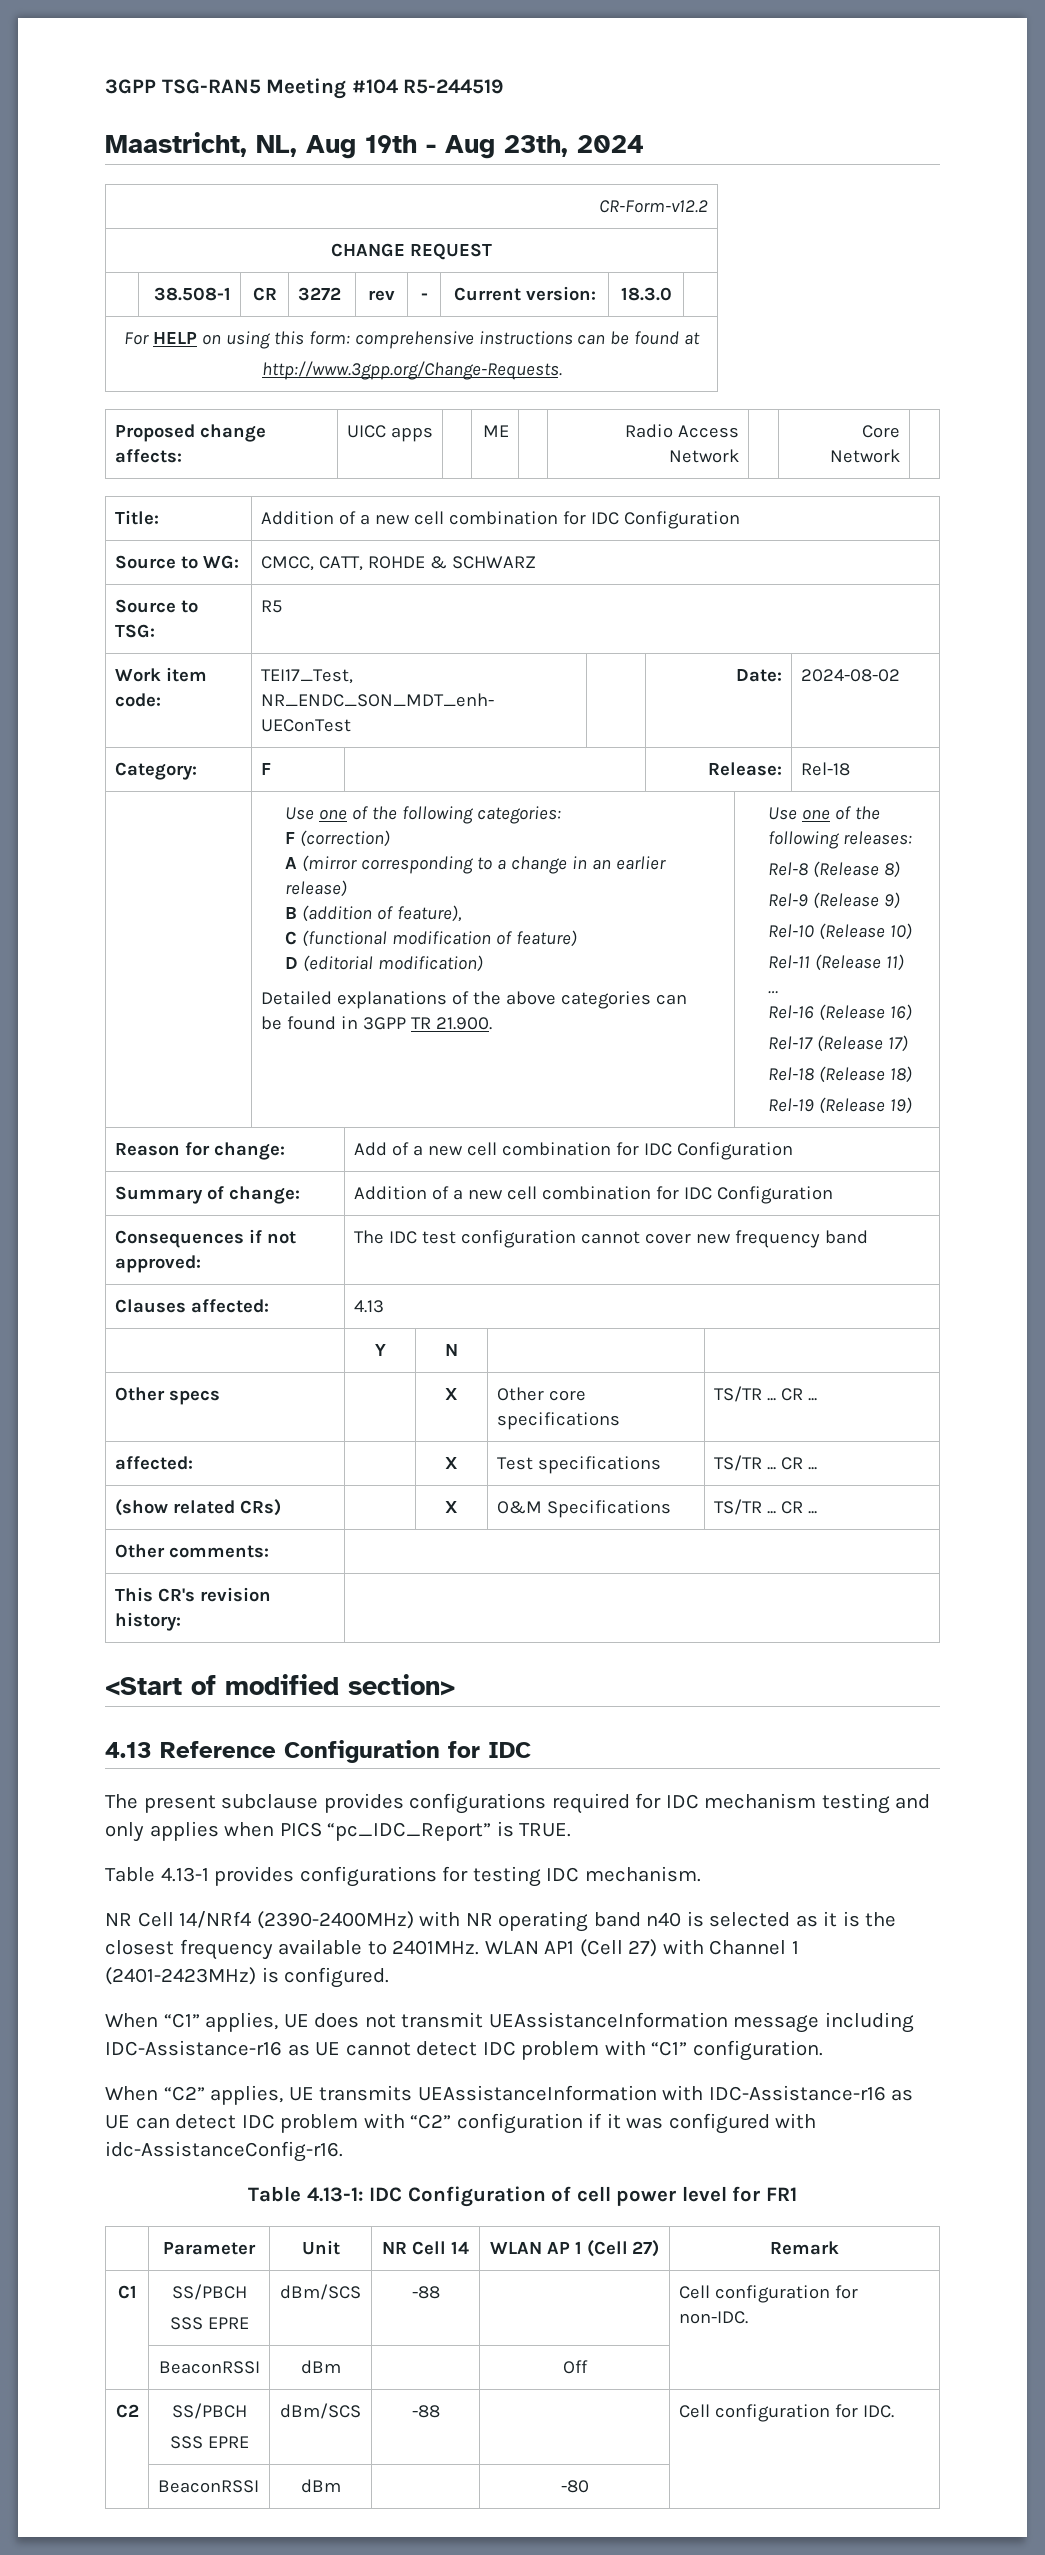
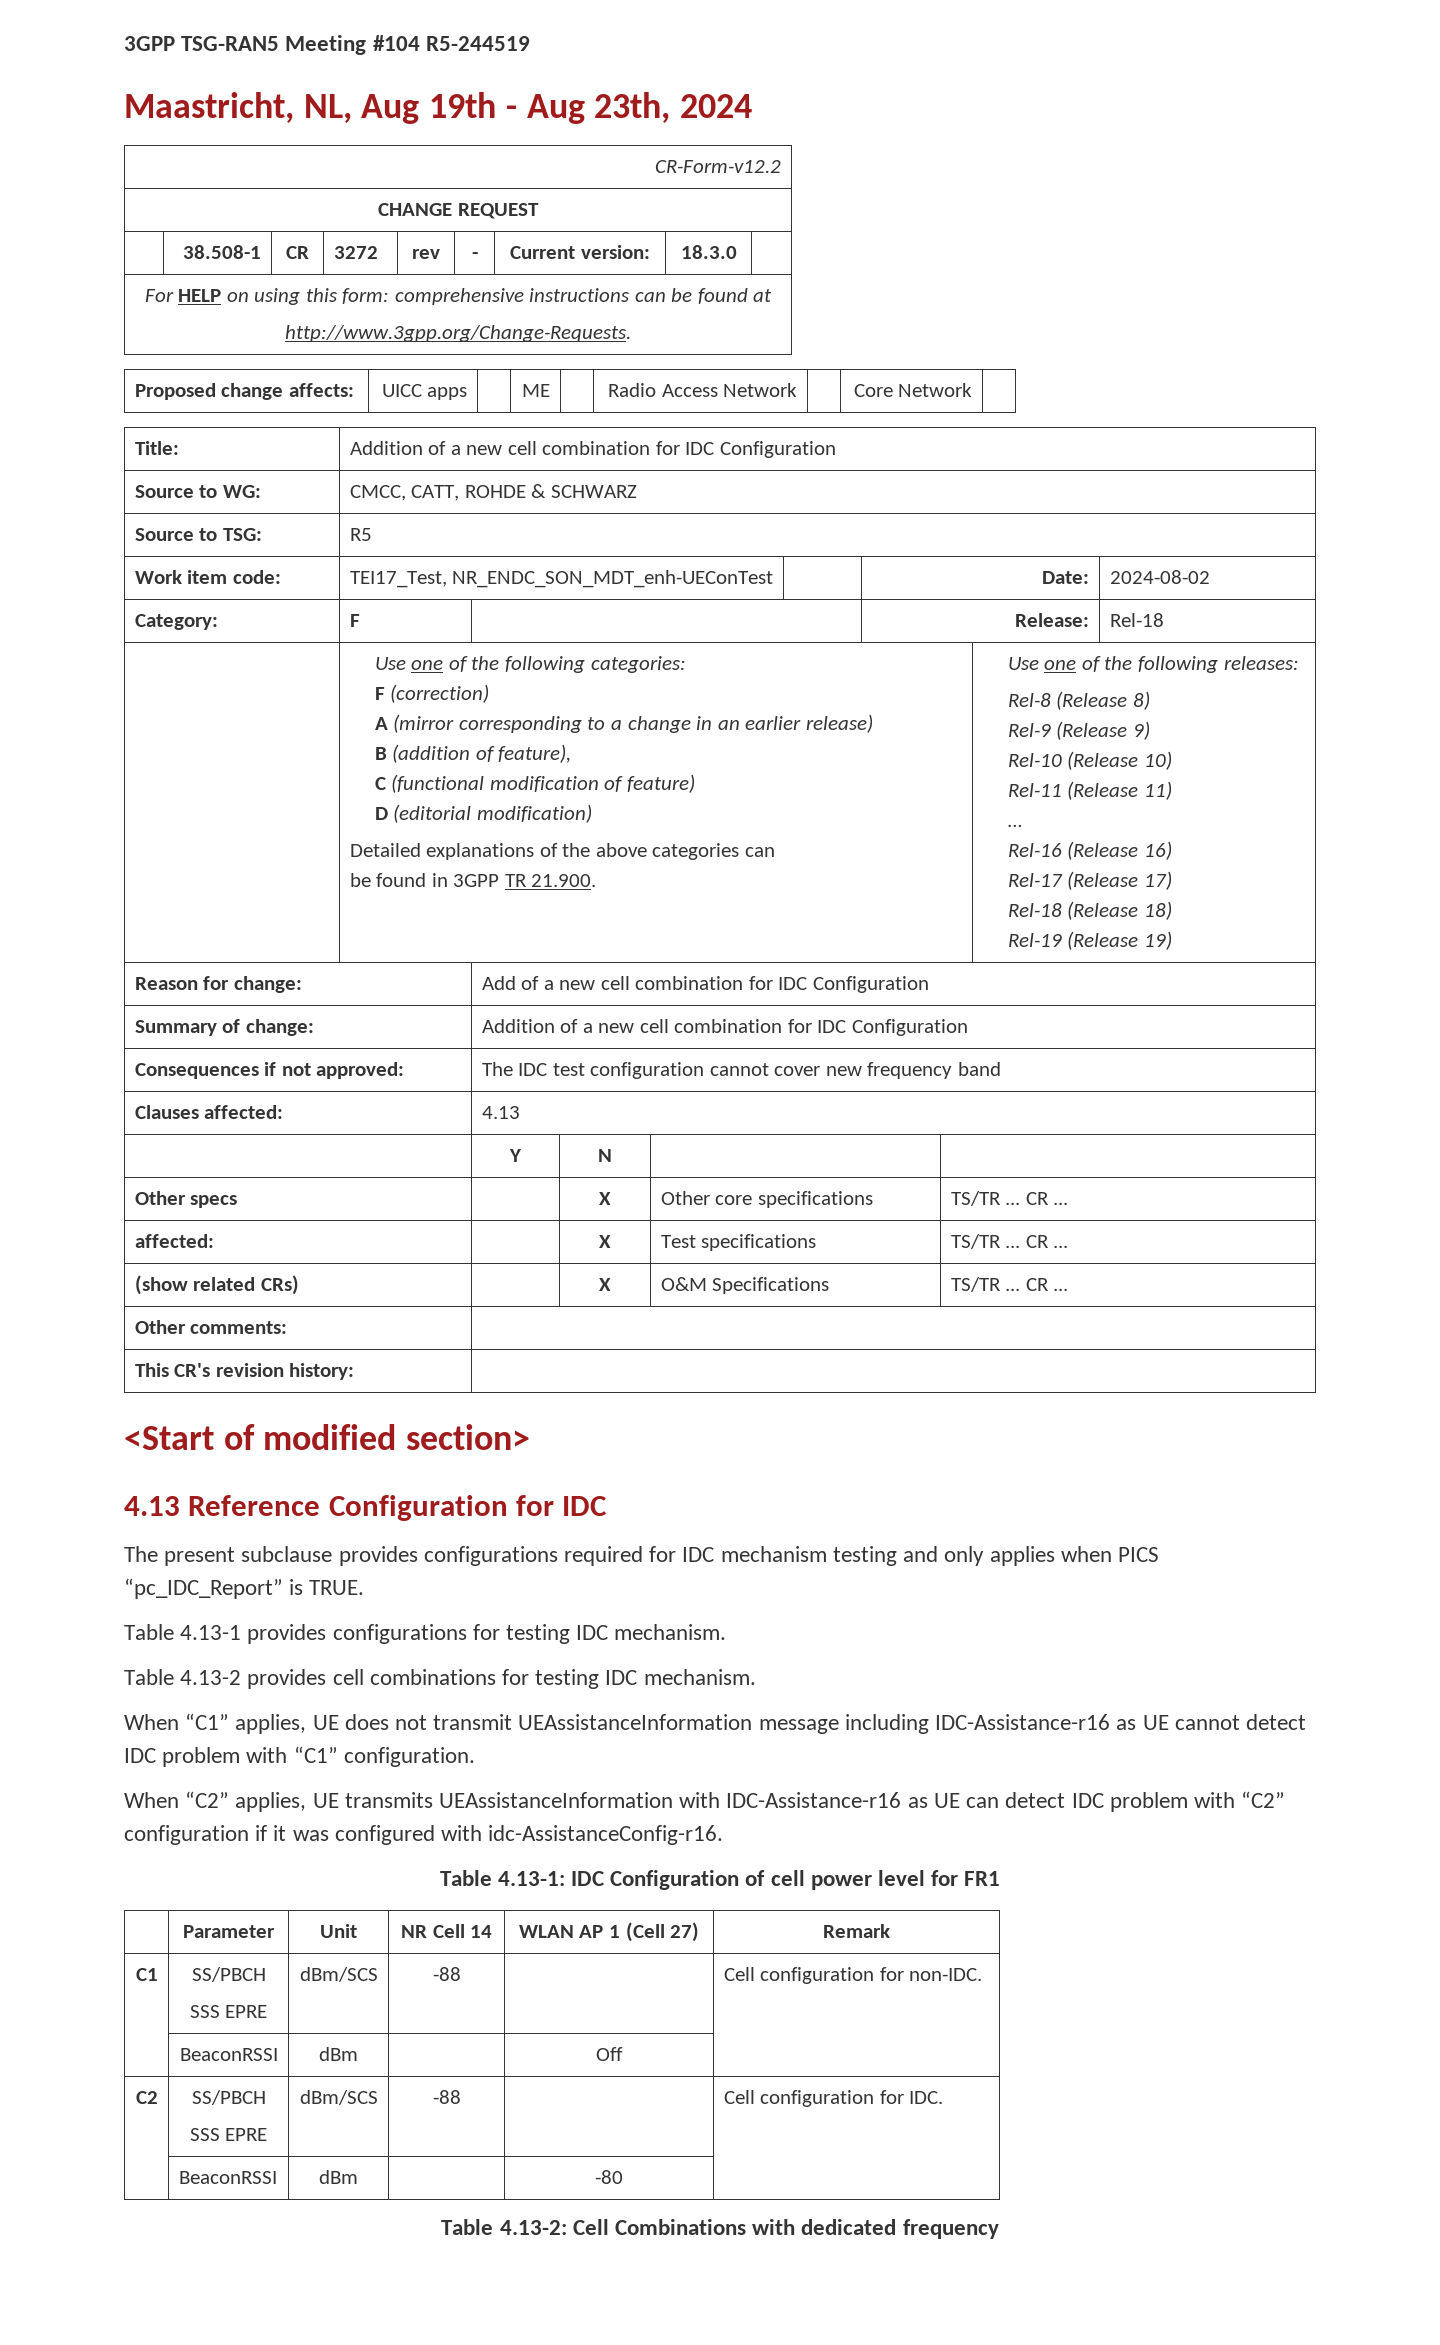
- NR Cell 14/NRf4 (2390-2400MHz) with NR operating band n40 is selected as it is the closest frequency available to 2401MHz. WLAN AP1 (Cell 27) with Channel 1 (2401-2423MHz) is configured.
+ Table 4.13-2 provides cell combinations for testing IDC mechanism.
+ Table 4.13-2: Cell Combinations with dedicated frequency

